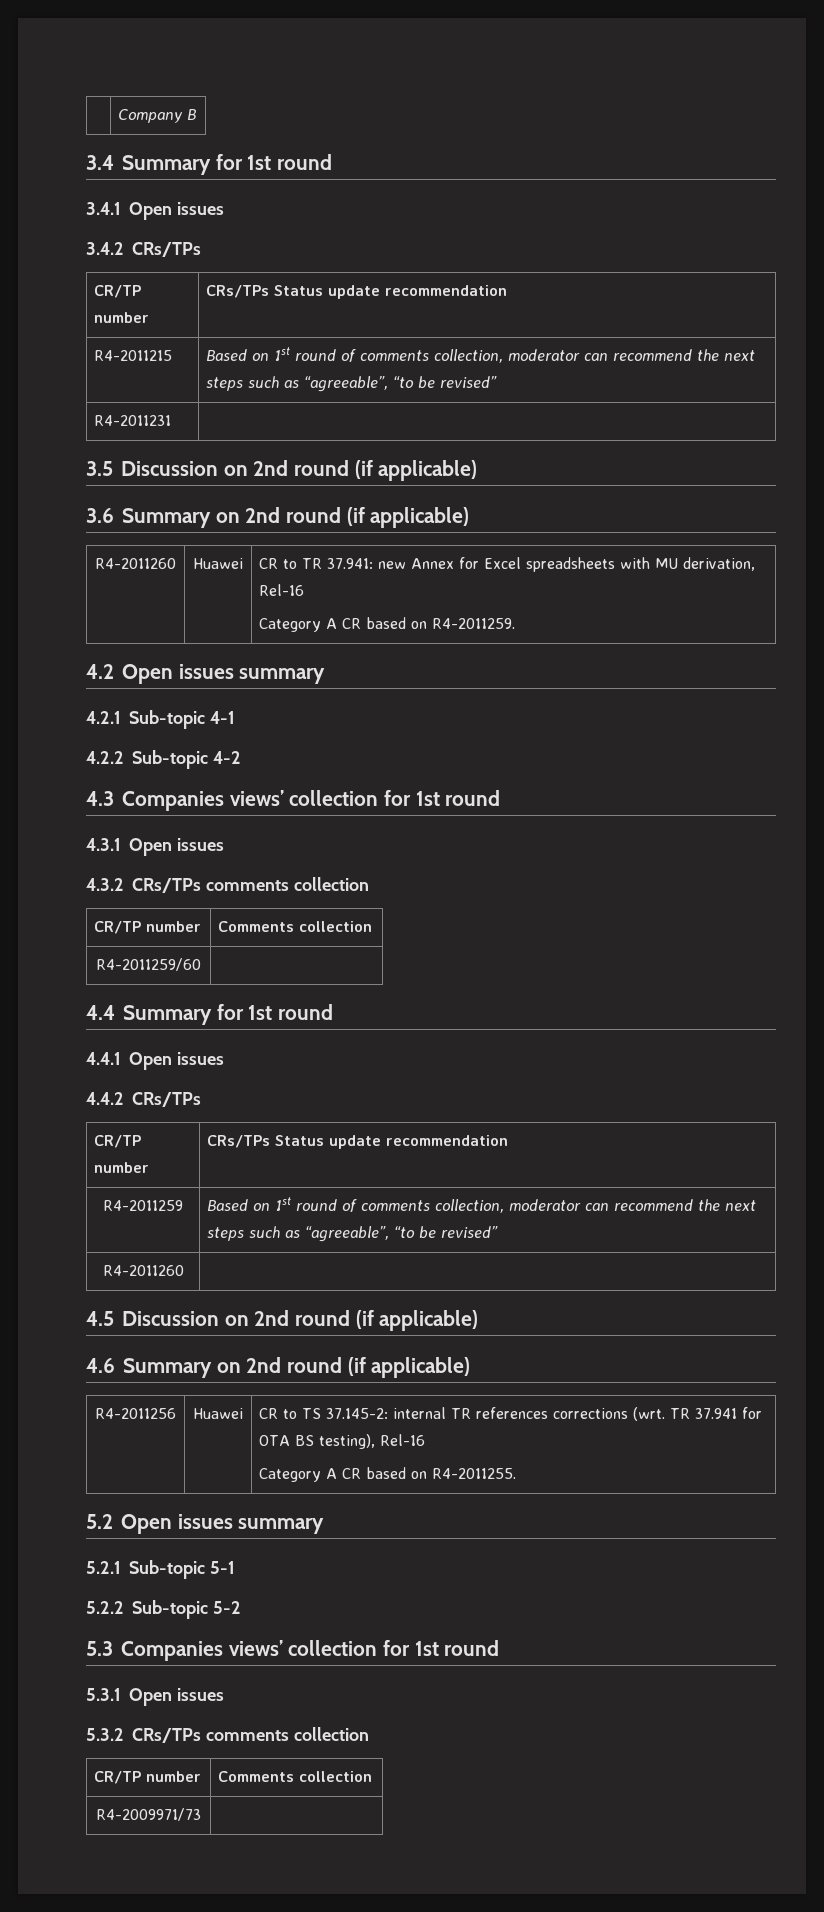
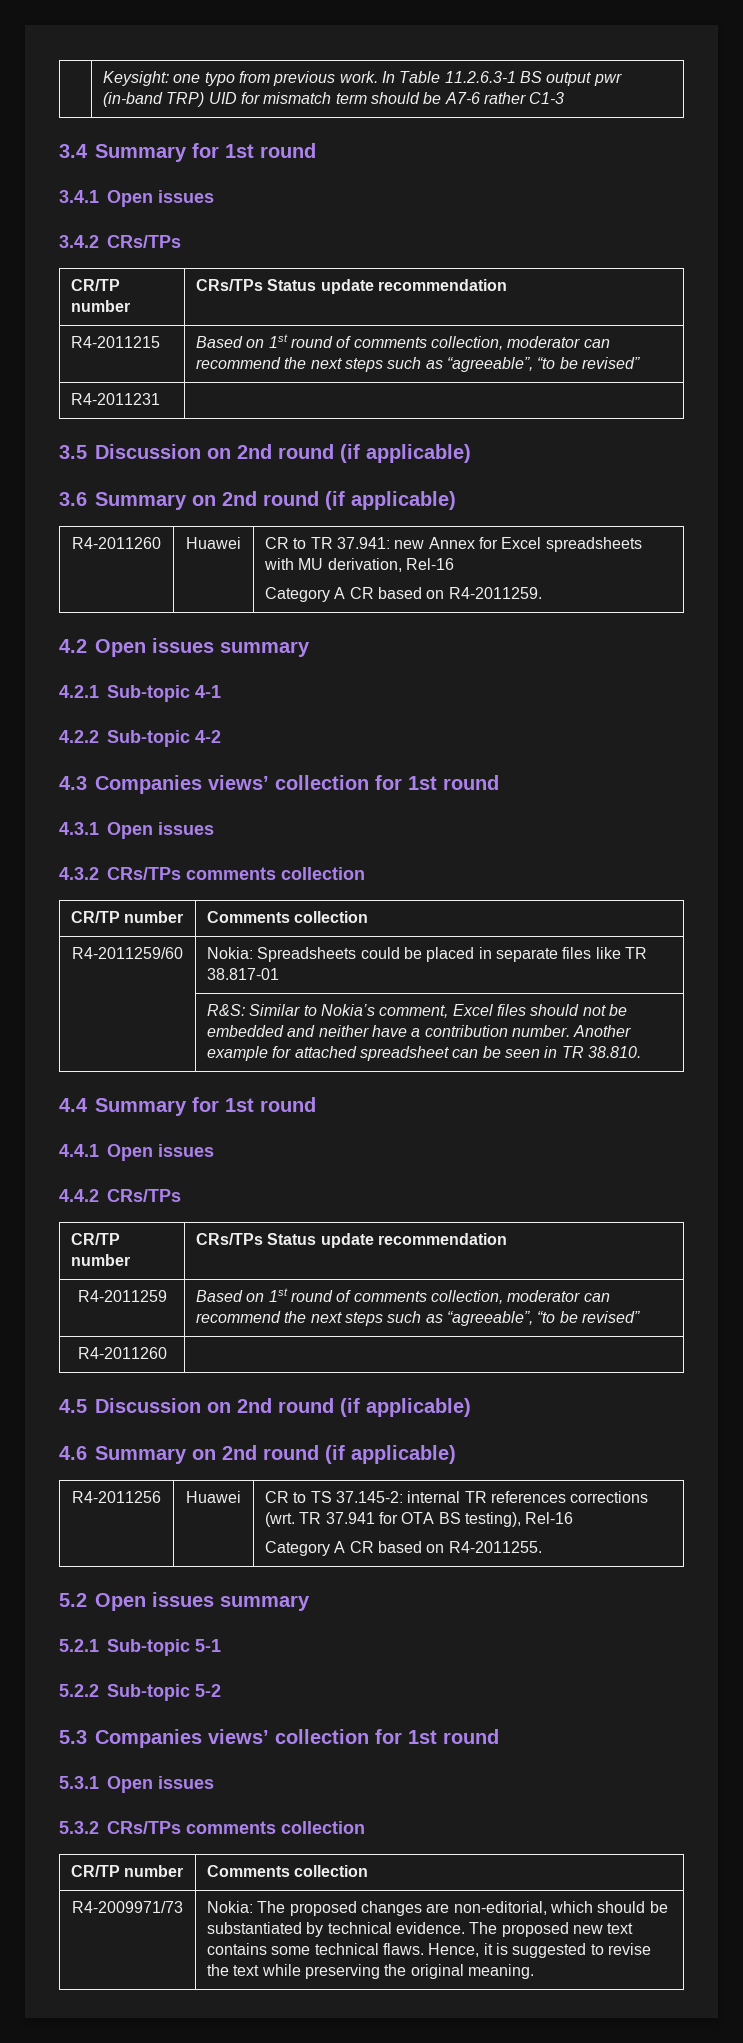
- | Company B
+ | Keysight: one typo from previous work. In Table 11.2.6.3-1 BS output pwr (in-band TRP) UID for mismatch term should be A7-6 rather C1-3
- R4-2011259/60 |
+ R4-2011259/60 | Nokia: Spreadsheets could be placed in separate files like TR 38.817-01
+ | R&S: Similar to Nokia’s comment, Excel files should not be embedded and neither have a contribution number. Another example for attached spreadsheet can be seen in TR 38.810.
- R4-2009971/73 |
+ R4-2009971/73 | Nokia: The proposed changes are non-editorial, which should be substantiated by technical evidence. The proposed new text contains some technical flaws. Hence, it is suggested to revise the text while preserving the original meaning.

